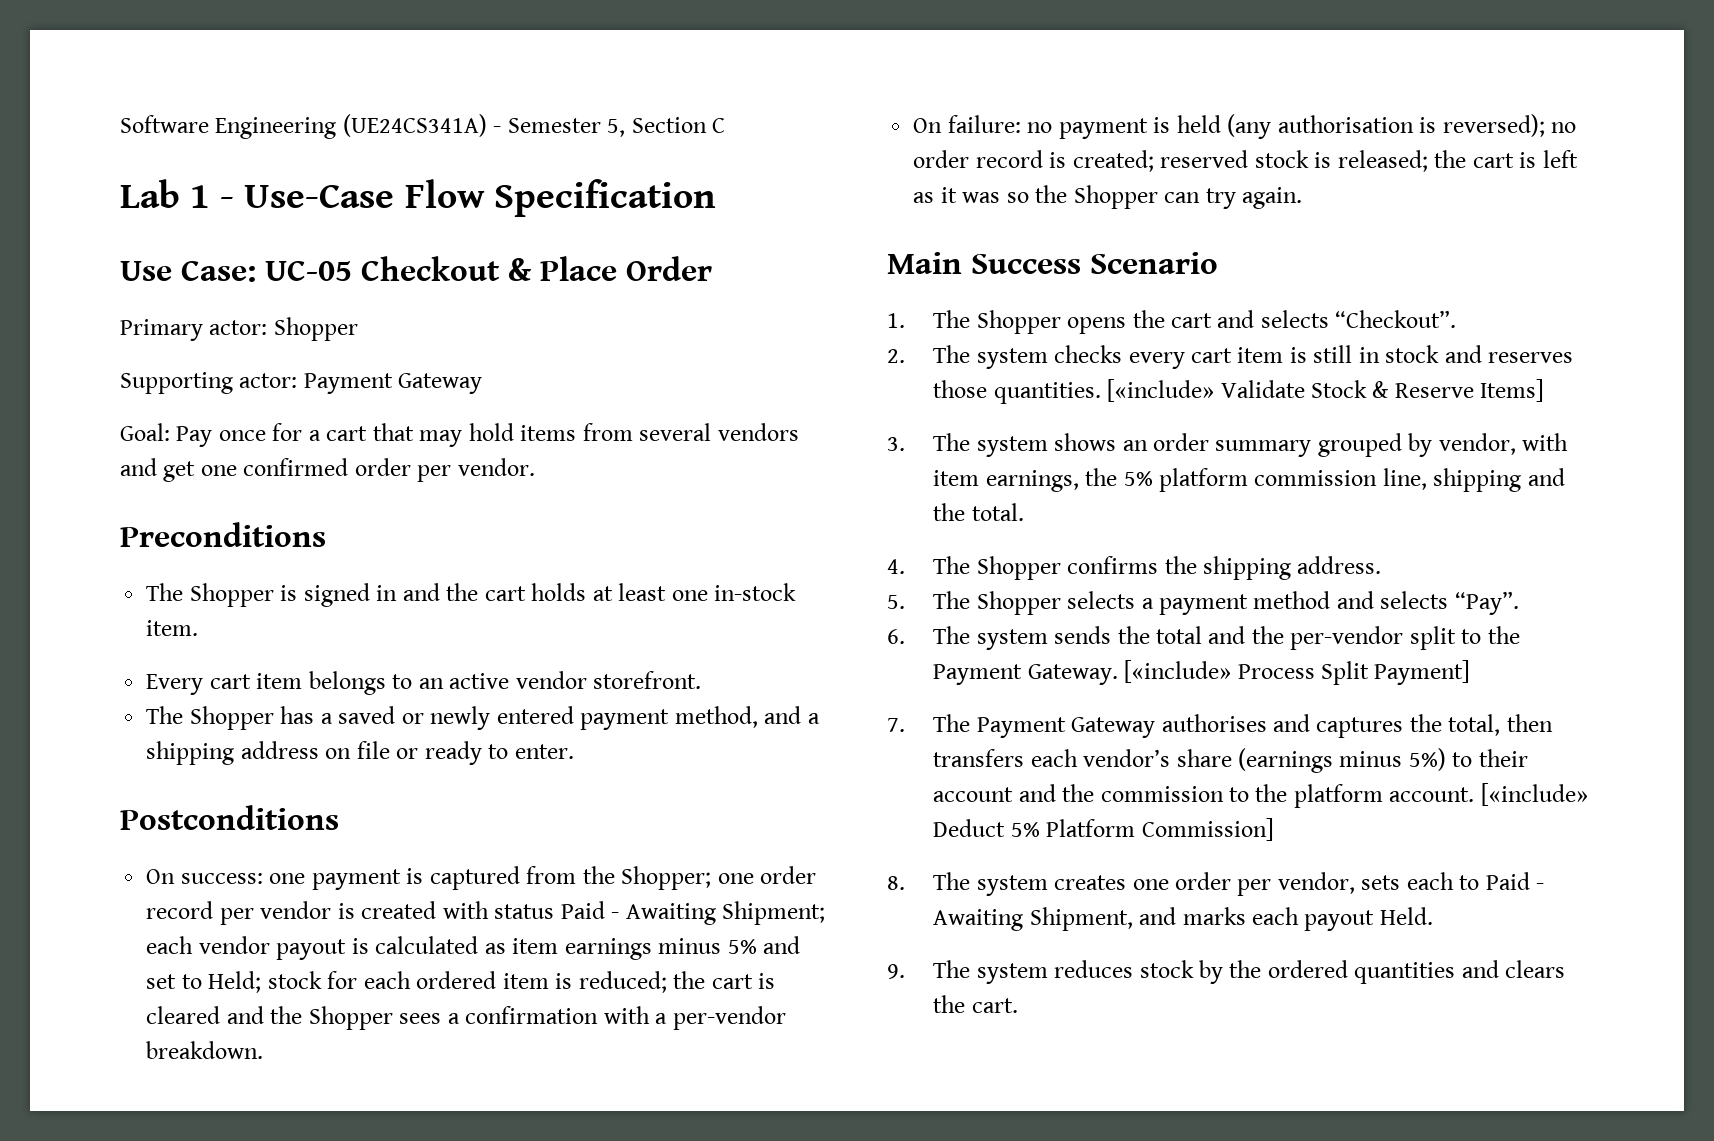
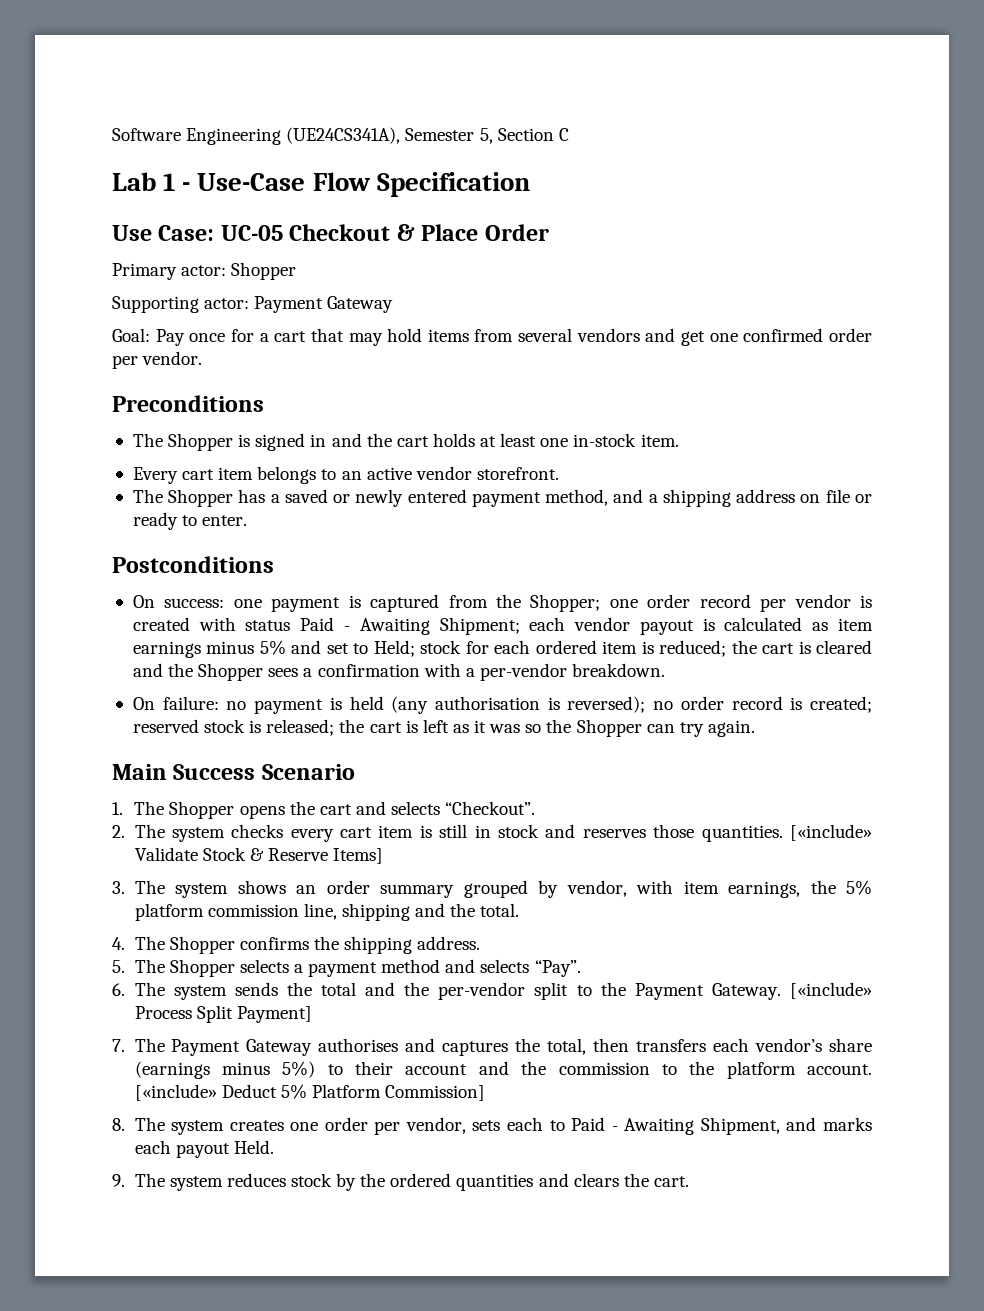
- Software Engineering (UE24CS341A) - Semester 5, Section C
+ Software Engineering (UE24CS341A), Semester 5, Section C

